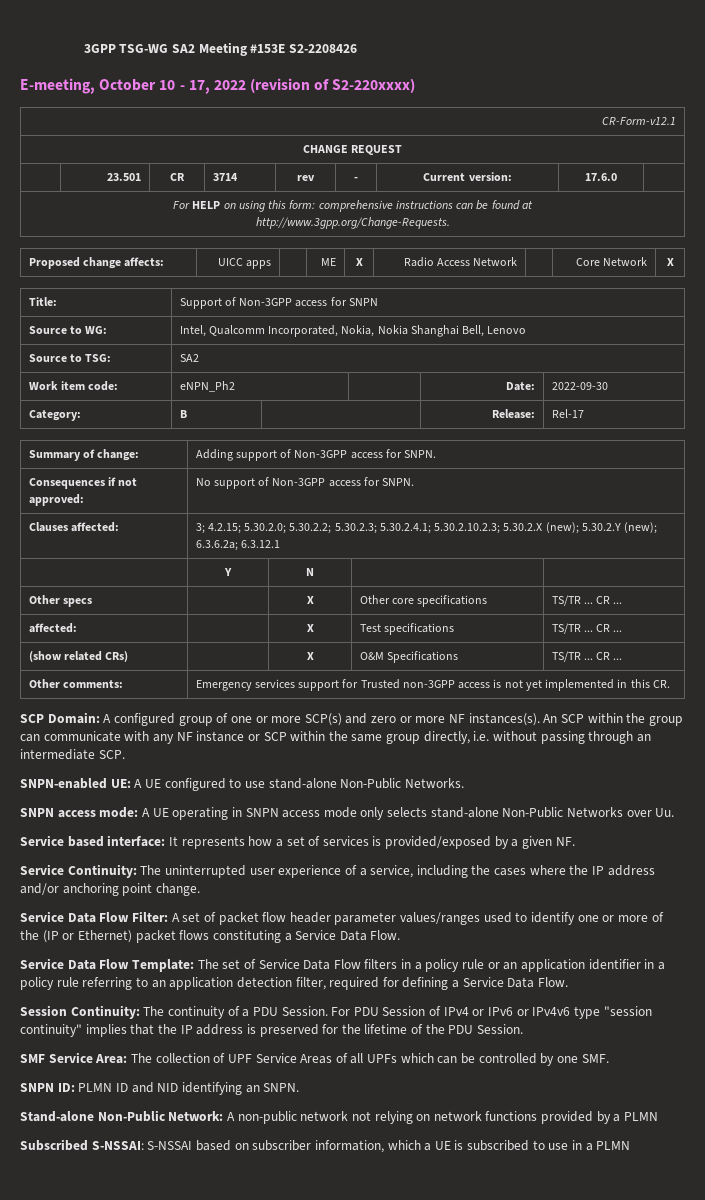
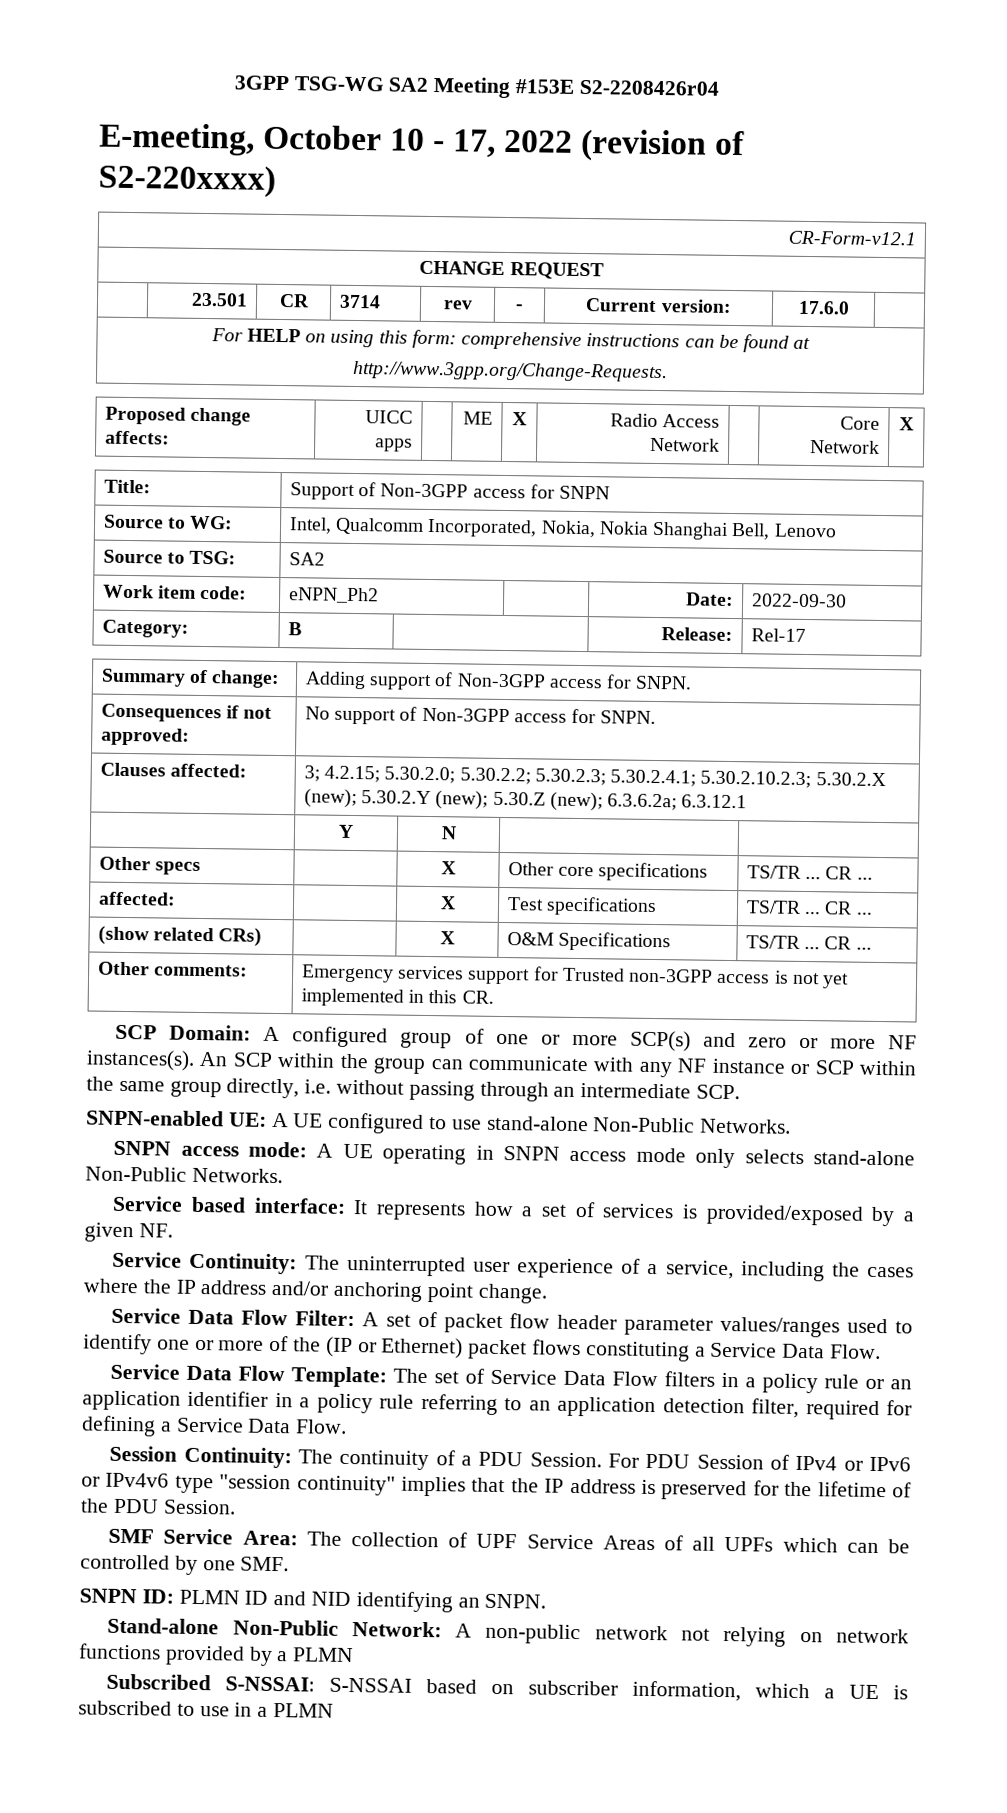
- 3GPP TSG-WG SA2 Meeting #153E S2-2208426
+ 3GPP TSG-WG SA2 Meeting #153E S2-2208426r04
- Clauses affected: | 3; 4.2.15; 5.30.2.0; 5.30.2.2; 5.30.2.3; 5.30.2.4.1; 5.30.2.10.2.3; 5.30.2.X (new); 5.30.2.Y (new); 6.3.6.2a; 6.3.12.1
+ Clauses affected: | 3; 4.2.15; 5.30.2.0; 5.30.2.2; 5.30.2.3; 5.30.2.4.1; 5.30.2.10.2.3; 5.30.2.X (new); 5.30.2.Y (new); 5.30.Z (new); 6.3.6.2a; 6.3.12.1
- SNPN access mode: A UE operating in SNPN access mode only selects stand-alone Non-Public Networks over Uu.
+ SNPN access mode: A UE operating in SNPN access mode only selects stand-alone Non-Public Networks.

